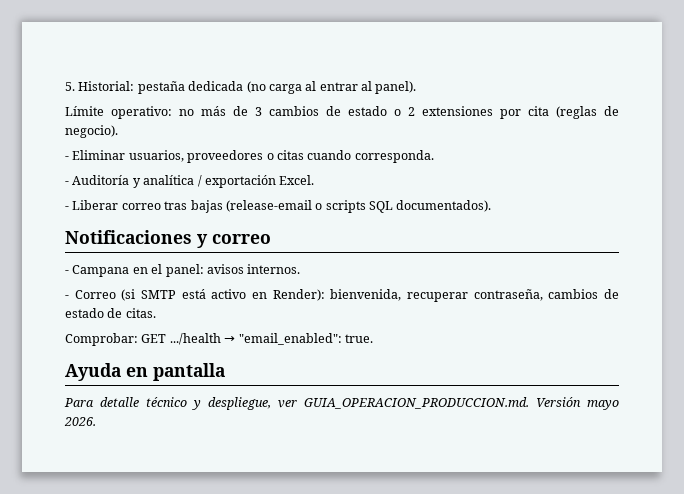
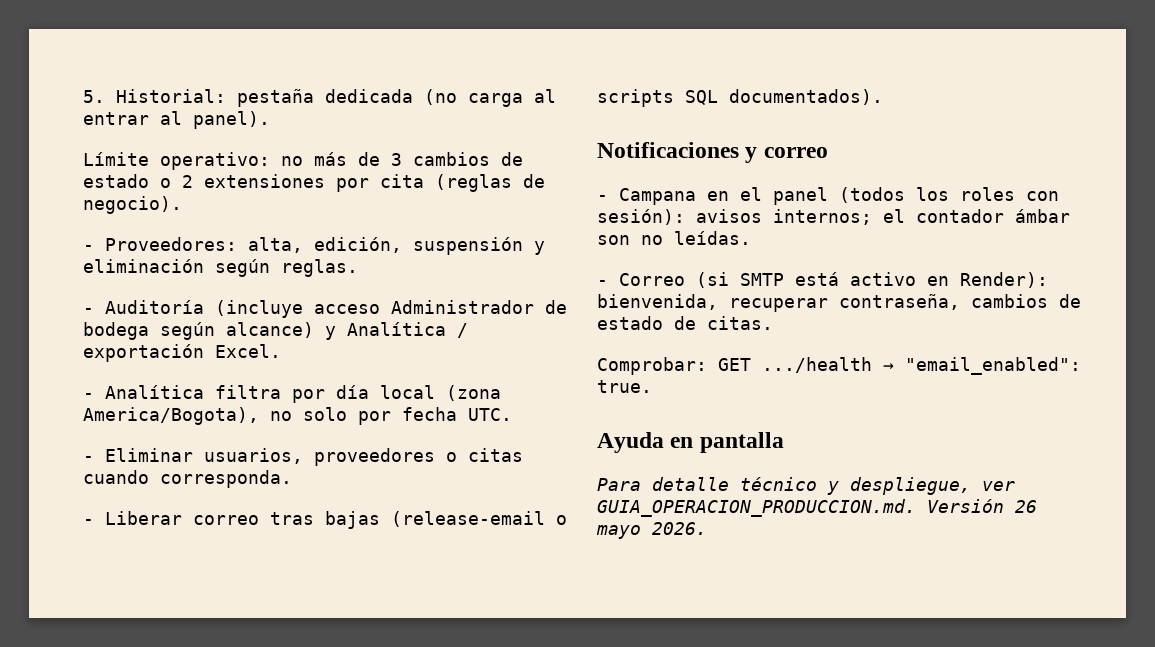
+ - Proveedores: alta, edición, suspensión y eliminación según reglas.
+ - Auditoría (incluye acceso Administrador de bodega según alcance) y Analítica / exportación Excel.
+ - Analítica filtra por día local (zona America/Bogota), no solo por fecha UTC.
- - Auditoría y analítica / exportación Excel.
- - Campana en el panel: avisos internos.
+ - Campana en el panel (todos los roles con sesión): avisos internos; el contador ámbar son no leídas.
- Para detalle técnico y despliegue, ver GUIA_OPERACION_PRODUCCION.md. Versión mayo 2026.
+ Para detalle técnico y despliegue, ver GUIA_OPERACION_PRODUCCION.md. Versión 26 mayo 2026.

